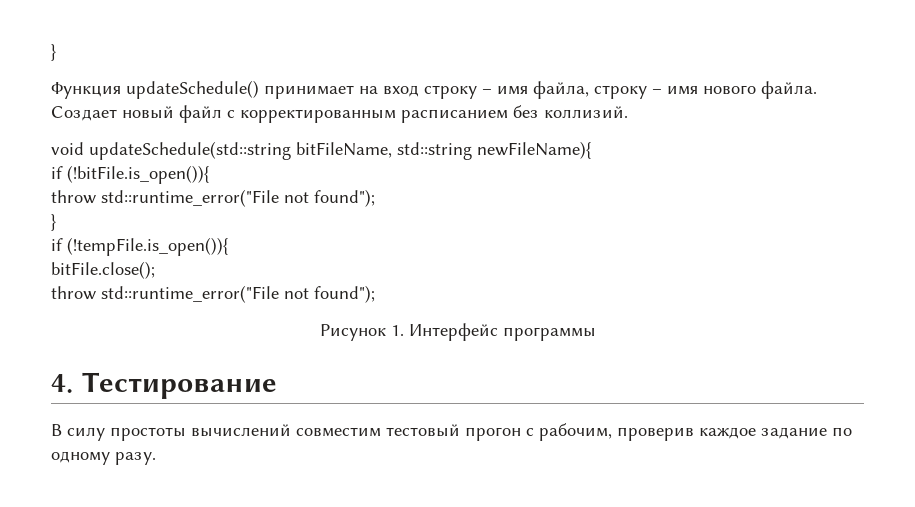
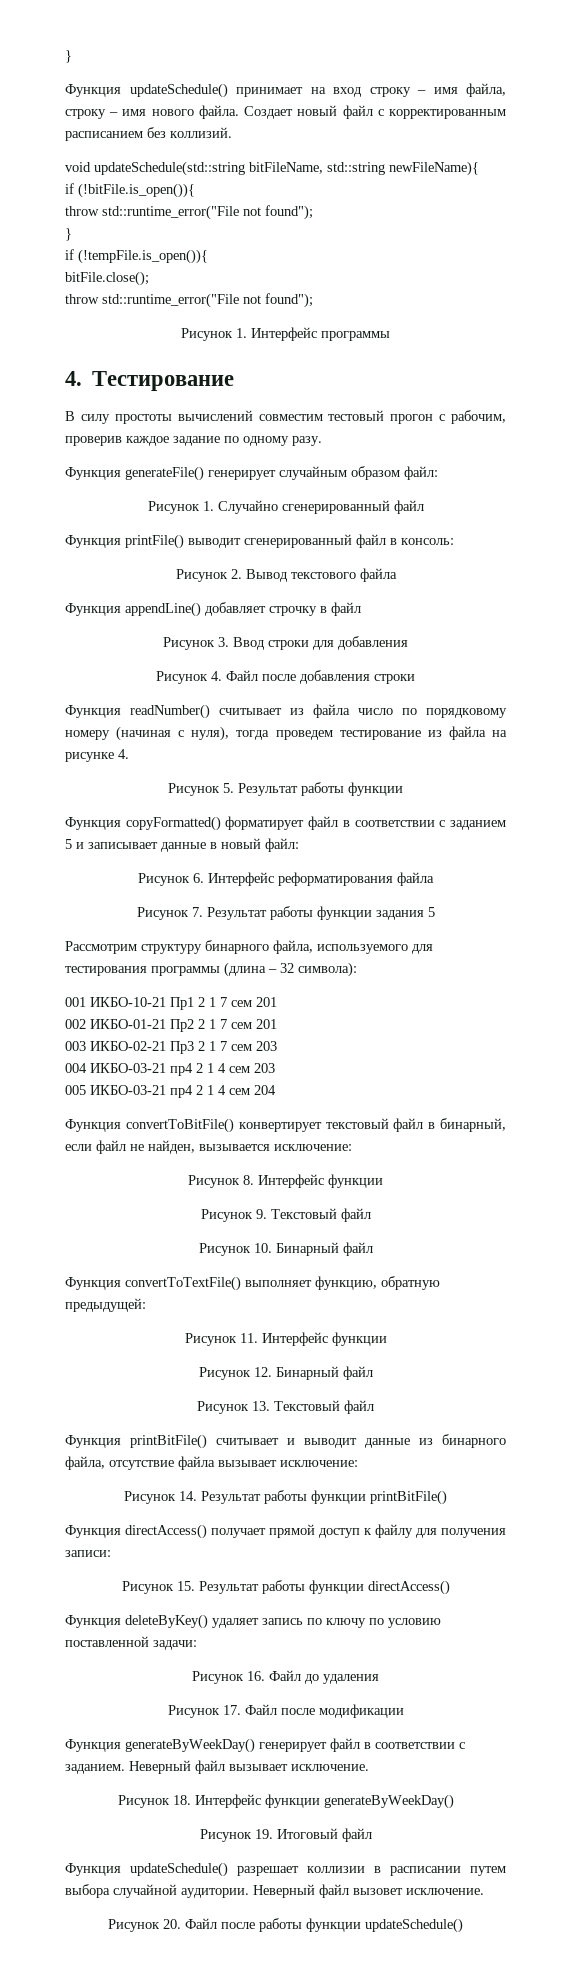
+ Функция generateFile() генерирует случайным образом файл:
+ Рисунок 1. Случайно сгенерированный файл
+ Функция printFile() выводит сгенерированный файл в консоль:
+ Рисунок 2. Вывод текстового файла
+ Функция appendLine() добавляет строчку в файл
+ Рисунок 3. Ввод строки для добавления
+ Рисунок 4. Файл после добавления строки
+ Функция readNumber() считывает из файла число по порядковому номеру (начиная с нуля), тогда проведем тестирование из файла на рисунке 4.
+ Рисунок 5. Результат работы функции
+ Функция copyFormatted() форматирует файл в соответствии с заданием 5 и записывает данные в новый файл:
+ Рисунок 6. Интерфейс реформатирования файла
+ Рисунок 7. Результат работы функции задания 5
+ Рассмотрим структуру бинарного файла, используемого для тестирования программы (длина – 32 символа):
+ 001 ИКБО-10-21 Пр1 2 1 7 сем 201
+ 002 ИКБО-01-21 Пр2 2 1 7 сем 201
+ 003 ИКБО-02-21 Пр3 2 1 7 сем 203
+ 004 ИКБО-03-21 пр4 2 1 4 сем 203
+ 005 ИКБО-03-21 пр4 2 1 4 сем 204
+ Функция convertToBitFile() конвертирует текстовый файл в бинарный, если файл не найден, вызывается исключение:
+ Рисунок 8. Интерфейс функции
+ Рисунок 9. Текстовый файл
+ Рисунок 10. Бинарный файл
+ Функция convertToTextFile() выполняет функцию, обратную предыдущей:
+ Рисунок 11. Интерфейс функции
+ Рисунок 12. Бинарный файл
+ Рисунок 13. Текстовый файл
+ Функция printBitFile() считывает и выводит данные из бинарного файла, отсутствие файла вызывает исключение:
+ Рисунок 14. Результат работы функции printBitFile()
+ Функция directAccess() получает прямой доступ к файлу для получения записи:
+ Рисунок 15. Результат работы функции directAccess()
+ Функция deleteByKey() удаляет запись по ключу по условию поставленной задачи:
+ Рисунок 16. Файл до удаления
+ Рисунок 17. Файл после модификации
+ Функция generateByWeekDay() генерирует файл в соответствии с заданием. Неверный файл вызывает исключение.
+ Рисунок 18. Интерфейс функции generateByWeekDay()
+ Рисунок 19. Итоговый файл
+ Функция updateSchedule() разрешает коллизии в расписании путем выбора случайной аудитории. Неверный файл вызовет исключение.
+ Рисунок 20. Файл после работы функции updateSchedule()

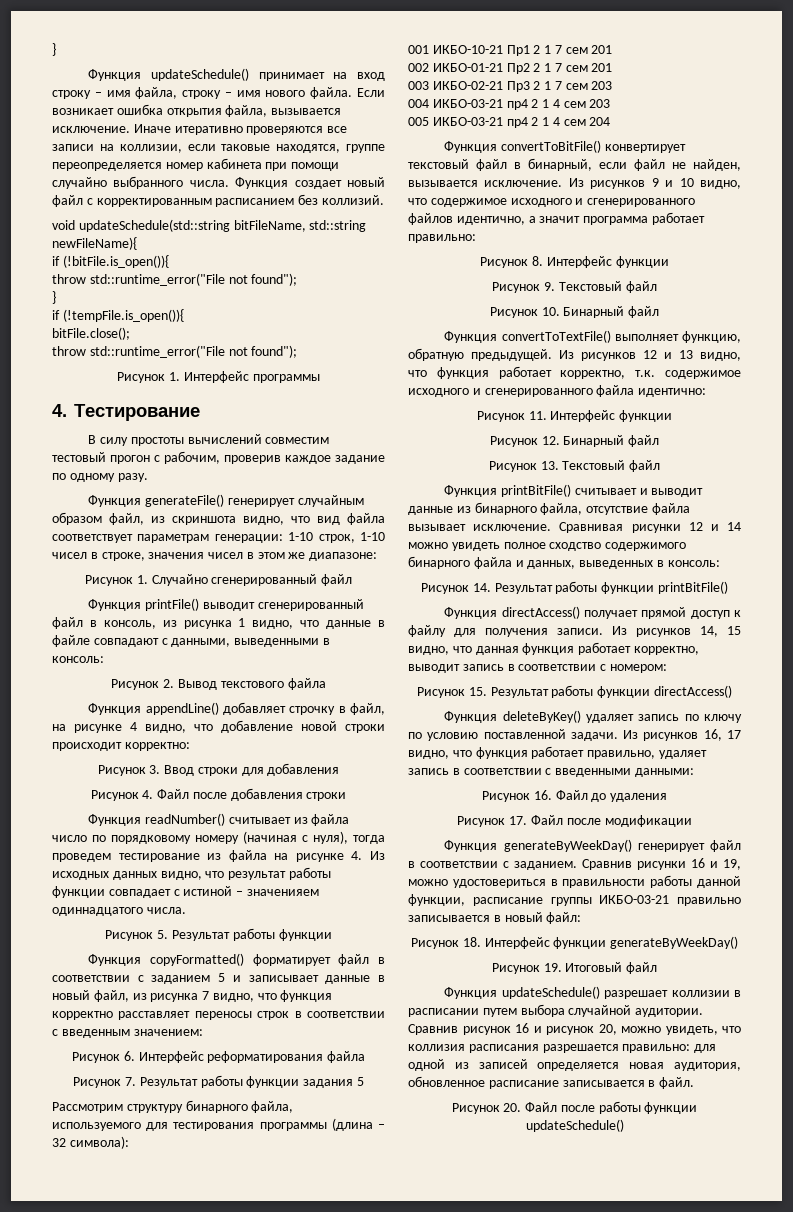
- Создает новый файл с корректированным расписанием без коллизий.
+ Если возникает ошибка открытия файла, вызывается исключение. Иначе итеративно проверяются все записи на коллизии, если таковые находятся, группе переопределяется номер кабинета при помощи случайно выбранного числа. Функция создает новый файл с корректированным расписанием без коллизий.
- Функция generateFile() генерирует случайным образом файл:
+ Функция generateFile() генерирует случайным образом файл, из скриншота видно, что вид файла соответствует параметрам генерации: 1-10 строк, 1-10 чисел в строке, значения чисел в этом же диапазоне:
- Функция printFile() выводит сгенерированный файл в консоль:
+ Функция printFile() выводит сгенерированный файл в консоль, из рисунка 1 видно, что данные в файле совпадают с данными, выведенными в консоль:
- Функция appendLine() добавляет строчку в файл
+ Функция appendLine() добавляет строчку в файл, на рисунке 4 видно, что добавление новой строки происходит корректно:
- Функция readNumber() считывает из файла число по порядковому номеру (начиная с нуля), тогда проведем тестирование из файла на рисунке 4.
+ Функция readNumber() считывает из файла число по порядковому номеру (начиная с нуля), тогда проведем тестирование из файла на рисунке 4. Из исходных данных видно, что результат работы функции совпадает с истиной – значенияем одиннадцатого числа.
- Функция copyFormatted() форматирует файл в соответствии с заданием 5 и записывает данные в новый файл:
+ Функция copyFormatted() форматирует файл в соответствии с заданием 5 и записывает данные в новый файл, из рисунка 7 видно, что функция корректно расставляет переносы строк в соответствии с введенным значением:
- Функция convertToBitFile() конвертирует текстовый файл в бинарный, если файл не найден, вызывается исключение:
+ Функция convertToBitFile() конвертирует текстовый файл в бинарный, если файл не найден, вызывается исключение. Из рисунков 9 и 10 видно, что содержимое исходного и сгенерированного файлов идентично, а значит программа работает правильно:
- Функция convertToTextFile() выполняет функцию, обратную предыдущей:
+ Функция convertToTextFile() выполняет функцию, обратную предыдущей. Из рисунков 12 и 13 видно, что функция работает корректно, т.к. содержимое исходного и сгенерированного файла идентично:
- Функция printBitFile() считывает и выводит данные из бинарного файла, отсутствие файла вызывает исключение:
+ Функция printBitFile() считывает и выводит данные из бинарного файла, отсутствие файла вызывает исключение. Сравнивая рисунки 12 и 14 можно увидеть полное сходство содержимого бинарного файла и данных, выведенных в консоль:
- Функция directAccess() получает прямой доступ к файлу для получения записи:
+ Функция directAccess() получает прямой доступ к файлу для получения записи. Из рисунков 14, 15 видно, что данная функция работает корректно, выводит запись в соответствии с номером:
- Функция deleteByKey() удаляет запись по ключу по условию поставленной задачи:
+ Функция deleteByKey() удаляет запись по ключу по условию поставленной задачи. Из рисунков 16, 17 видно, что функция работает правильно, удаляет запись в соответствии с введенными данными:
- Неверный файл вызывает исключение.
+ Сравнив рисунки 16 и 19, можно удостовериться в правильности работы данной функции, расписание группы ИКБО-03-21 правильно записывается в новый файл:
- Неверный файл вызовет исключение.
+ Сравнив рисунок 16 и рисунок 20, можно увидеть, что коллизия расписания разрешается правильно: для одной из записей определяется новая аудитория, обновленное расписание записывается в файл.

